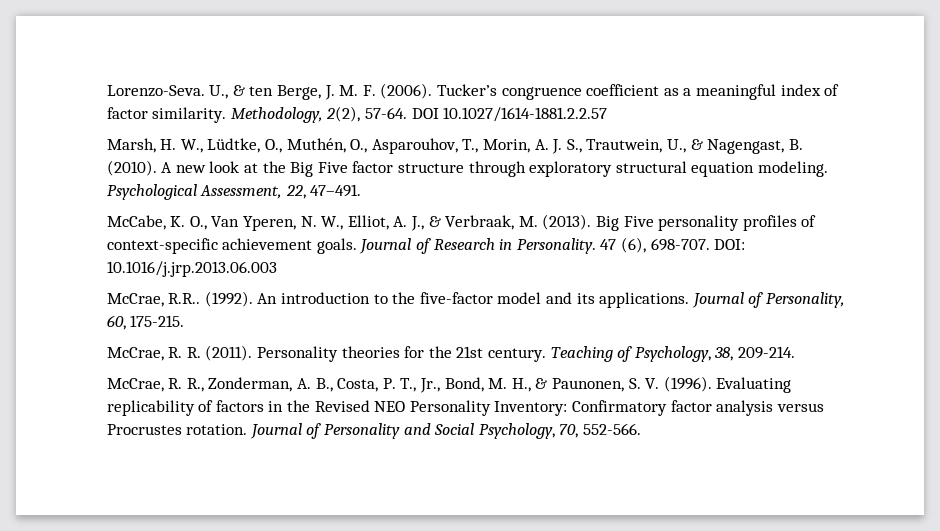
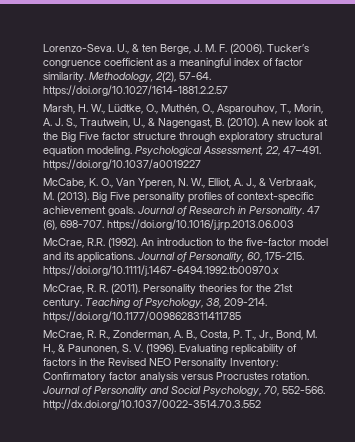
- Methodology, 2(2), 57-64. DOI 10.1027/1614-1881.2.2.57
+ Methodology, 2(2), 57-64. https://doi.org/10.1027/1614-1881.2.2.57
- Psychological Assessment, 22, 47–491.
+ Psychological Assessment, 22, 47–491. https://doi.org/10.1037/a0019227
- 47 (6), 698-707. DOI: 10.1016/j.jrp.2013.06.003
- McCrae, R.R.. (1992).
+ 47 (6), 698-707. https://doi.org/10.1016/j.jrp.2013.06.003
+ McCrae, R.R. (1992).
- Journal of Personality, 60, 175-215.
+ Journal of Personality, 60, 175-215. https://doi.org/10.1111/j.1467-6494.1992.tb00970.x
- Teaching of Psychology, 38, 209-214.
+ Teaching of Psychology, 38, 209-214. https://doi.org/10.1177/0098628311411785
- Journal of Personality and Social Psychology, 70, 552-566.
+ Journal of Personality and Social Psychology, 70, 552-566. http://dx.doi.org/10.1037/0022-3514.70.3.552

